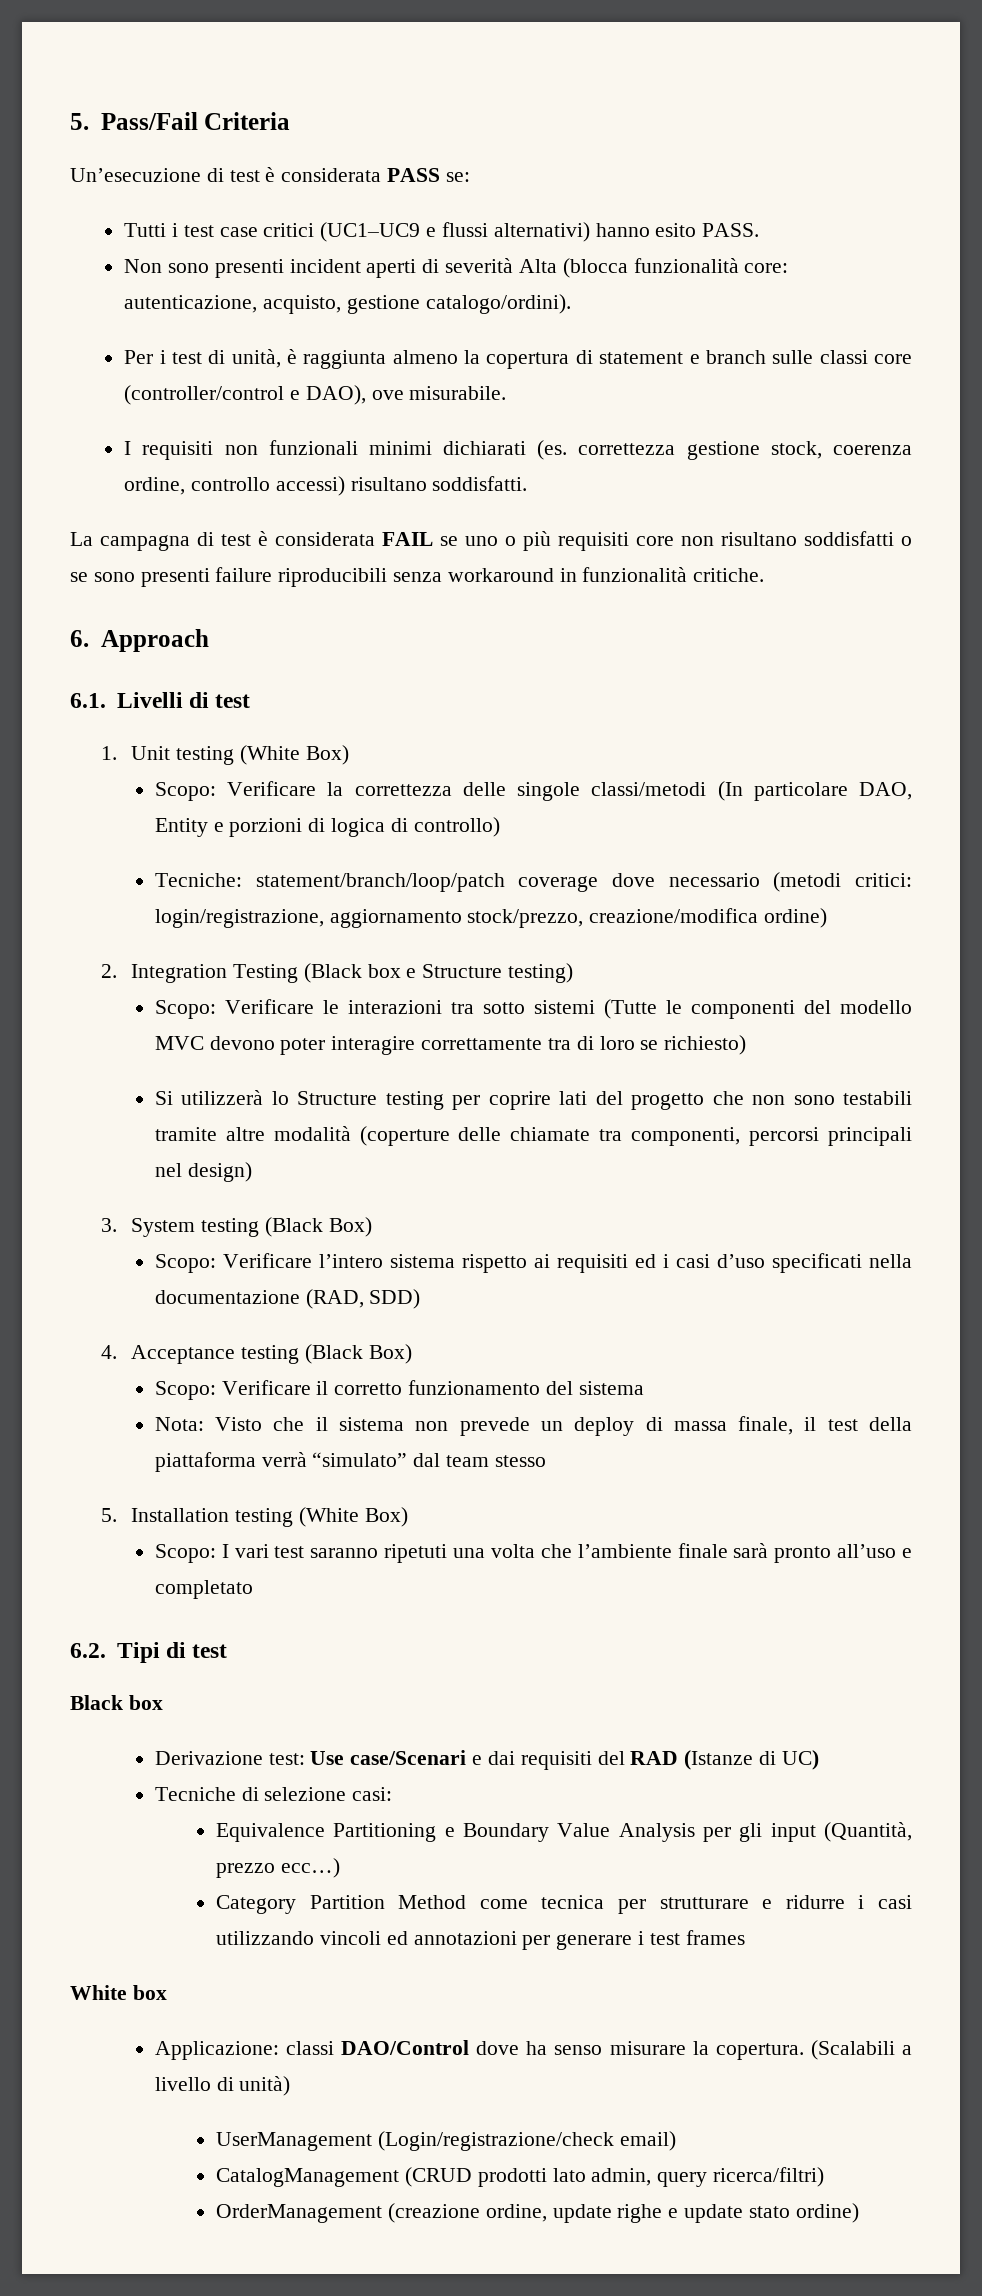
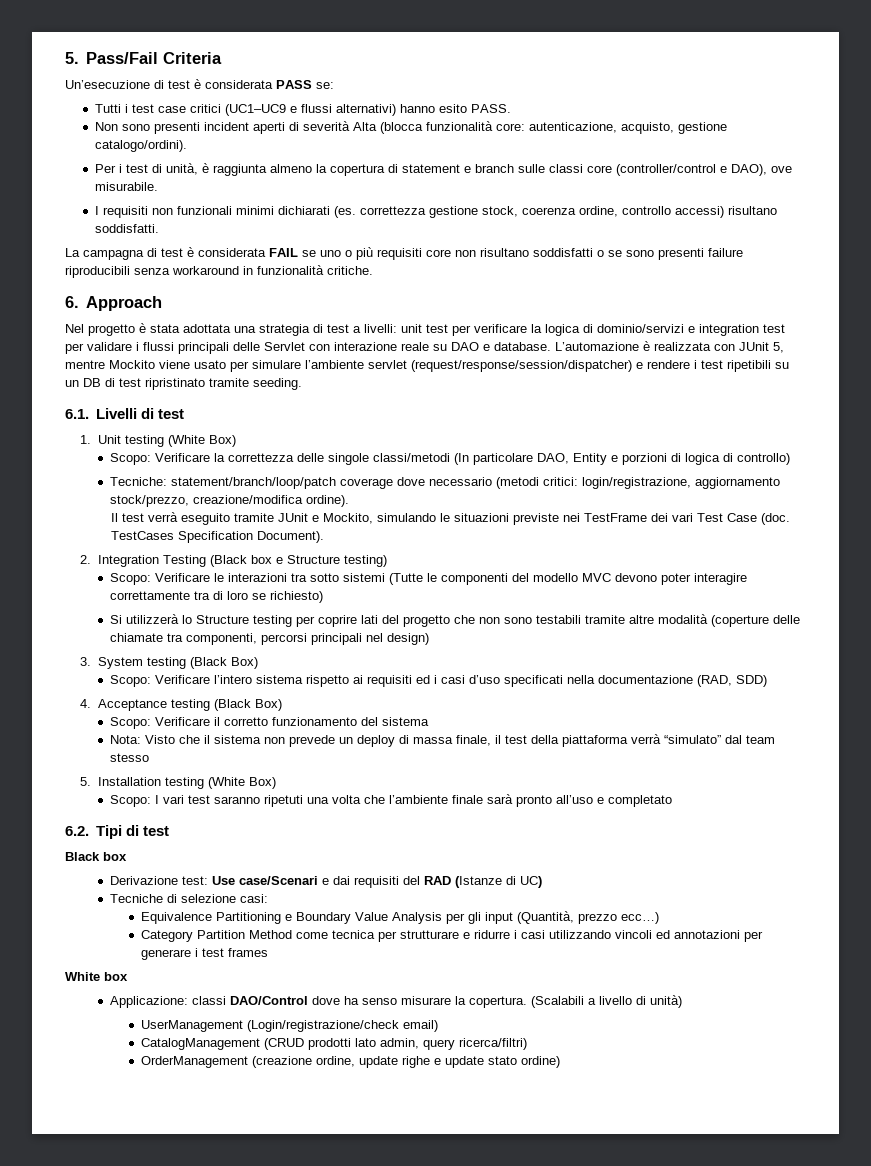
+ Nel progetto è stata adottata una strategia di test a livelli: unit test per verificare la logica di dominio/servizi e integration test per validare i flussi principali delle Servlet con interazione reale su DAO e database. L’automazione è realizzata con JUnit 5, mentre Mockito viene usato per simulare l’ambiente servlet (request/response/session/dispatcher) e rendere i test ripetibili su un DB di test ripristinato tramite seeding.
- Tecniche: statement/branch/loop/patch coverage dove necessario (metodi critici: login/registrazione, aggiornamento stock/prezzo, creazione/modifica ordine)
+ Tecniche: statement/branch/loop/patch coverage dove necessario (metodi critici: login/registrazione, aggiornamento stock/prezzo, creazione/modifica ordine).
+ Il test verrà eseguito tramite JUnit e Mockito, simulando le situazioni previste nei TestFrame dei vari Test Case (doc. TestCases Specification Document).

